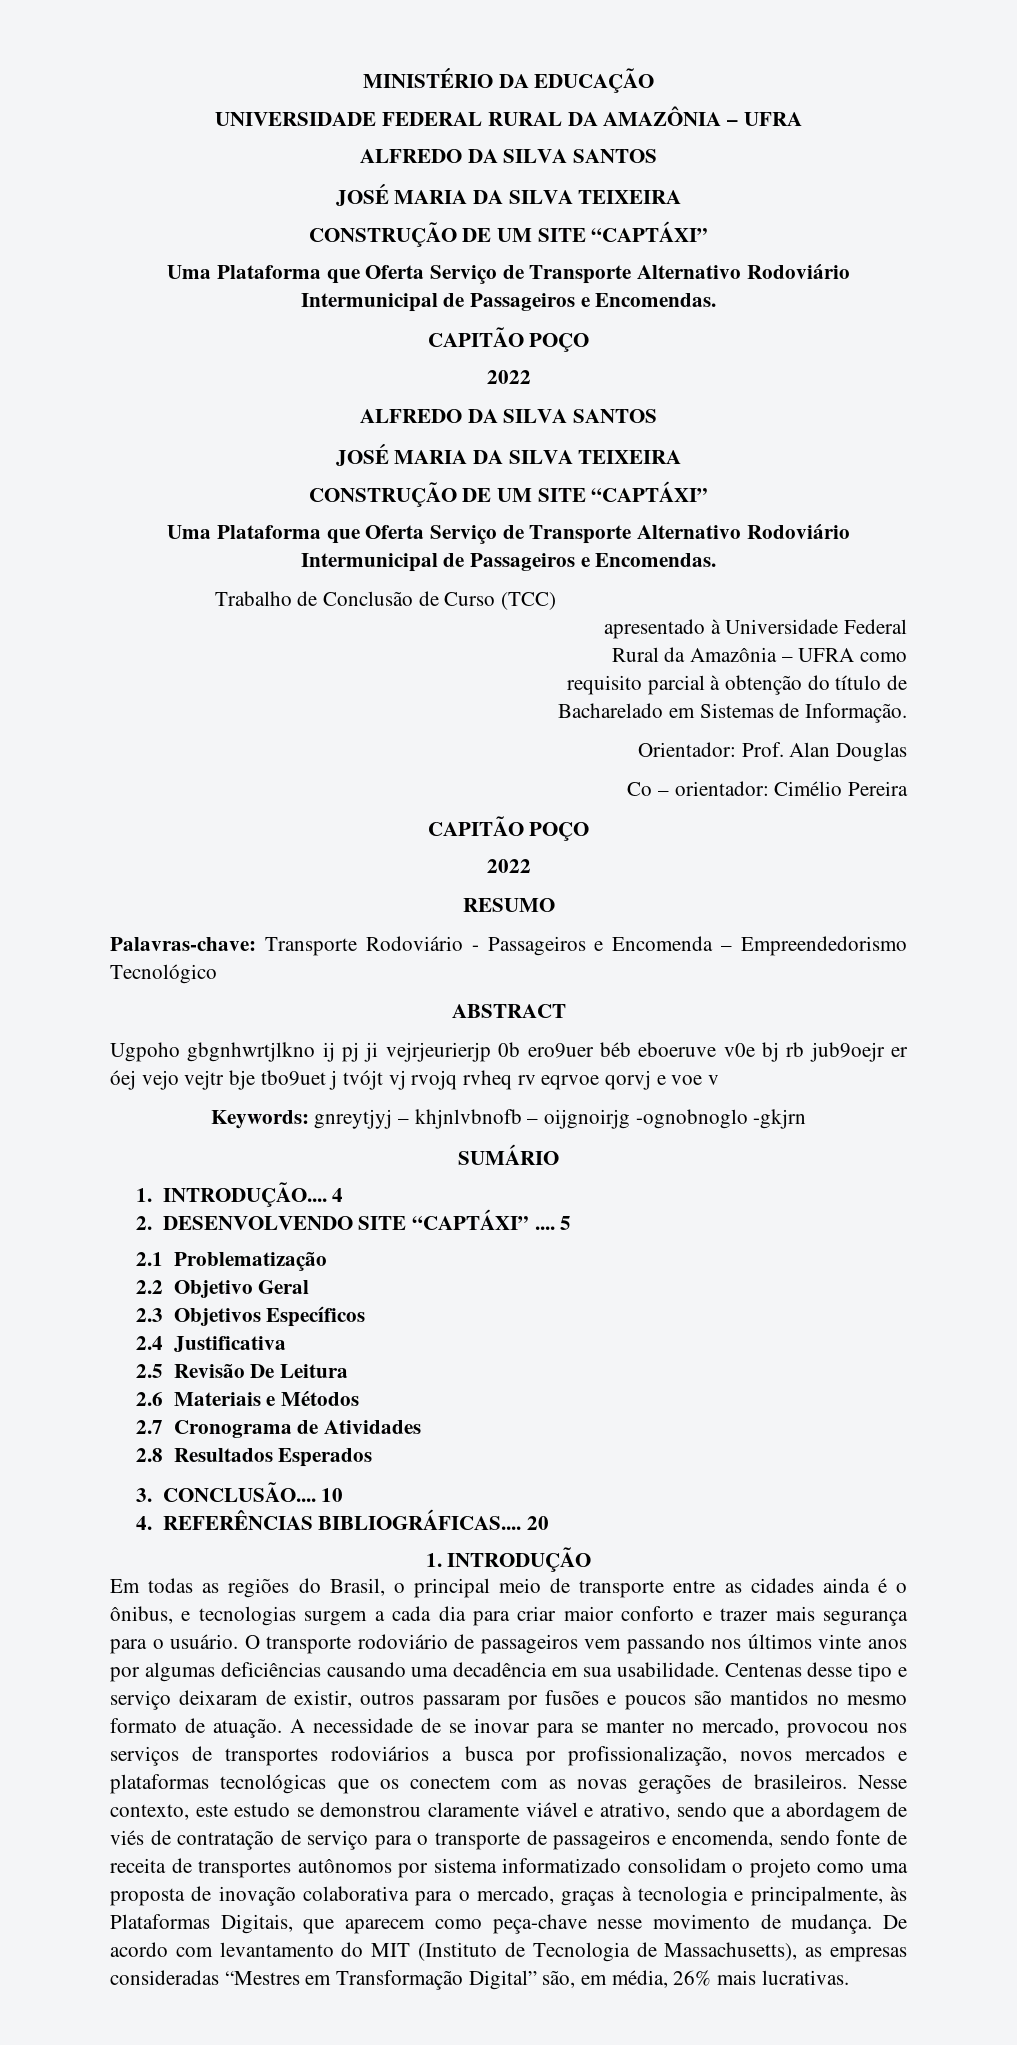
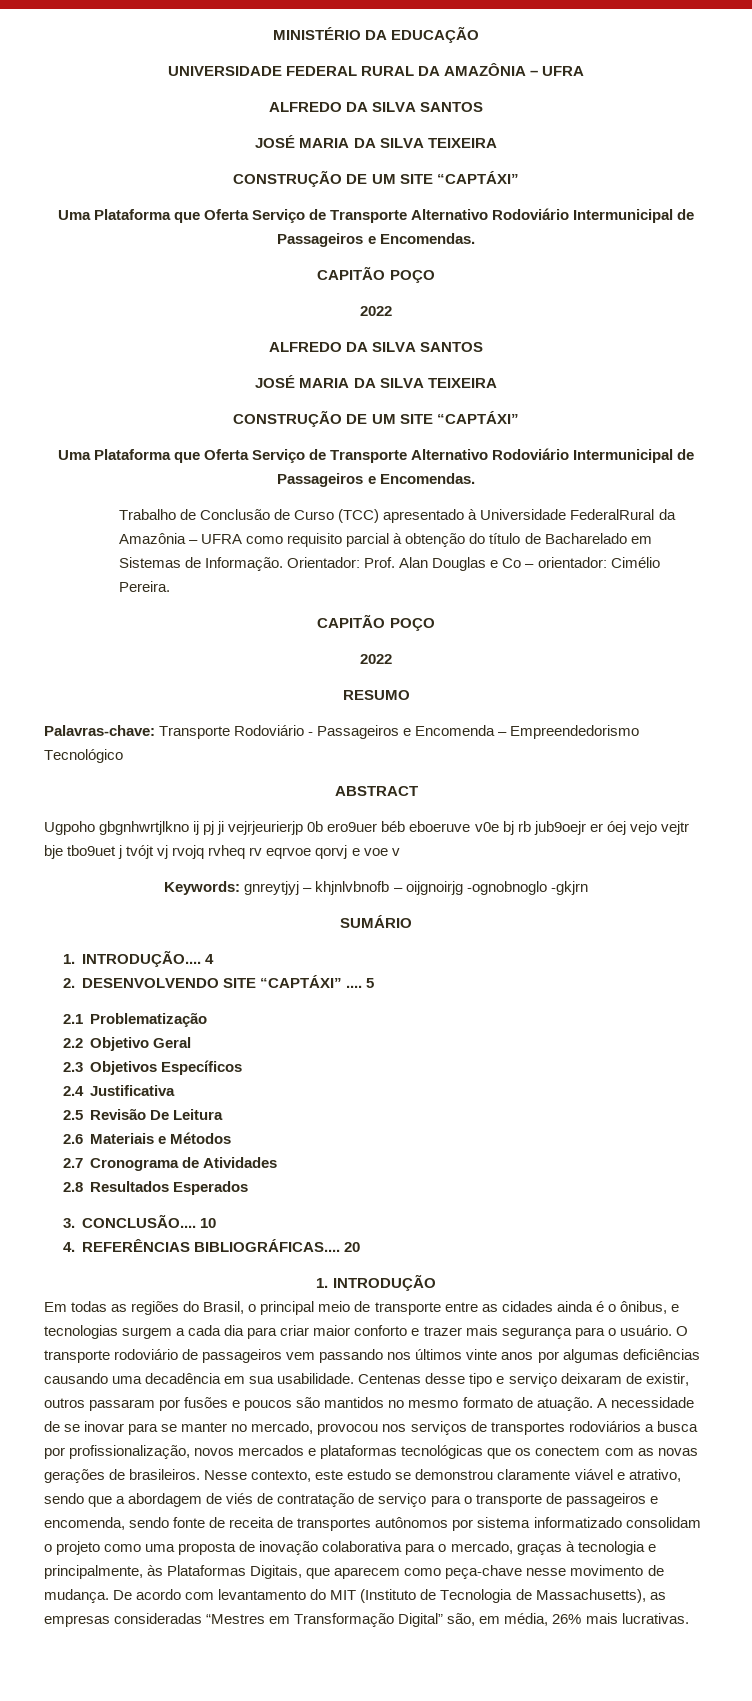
- Trabalho de Conclusão de Curso (TCC)
- apresentado à Universidade Federal
- Rural da Amazônia – UFRA como
- requisito parcial à obtenção do título de
- Bacharelado em Sistemas de Informação.
- Orientador: Prof. Alan Douglas
- Co – orientador: Cimélio Pereira
+ Trabalho de Conclusão de Curso (TCC) apresentado à Universidade FederalRural da Amazônia – UFRA como requisito parcial à obtenção do título de Bacharelado em Sistemas de Informação. Orientador: Prof. Alan Douglas e Co – orientador: Cimélio Pereira.

